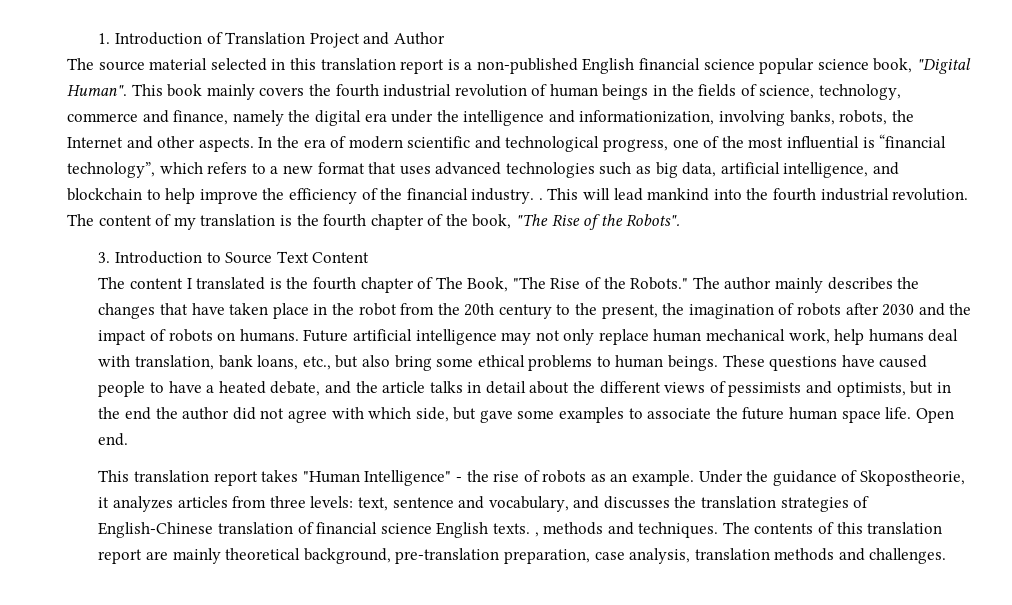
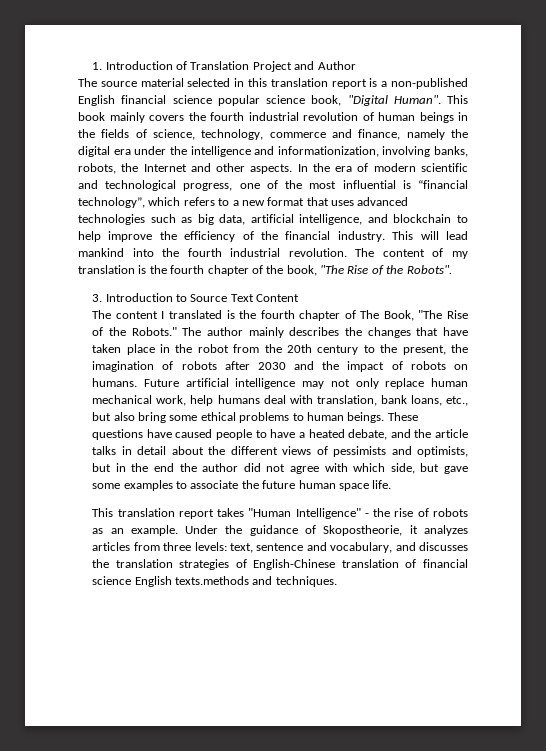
- In the era of modern scientific and technological progress, one of the most influential is “financial technology”, which refers to a new format that uses advanced technologies such as big data, artificial intelligence, and blockchain to help improve the efficiency of the financial industry. .
+ In the era of modern scientific and technological progress, one of the most influential is “financial technology”, which refers to a new format that uses advanced technologies such as big data, artificial intelligence, and blockchain to help improve the efficiency of the financial industry.
- Open end.
- Under the guidance of Skopostheorie, it analyzes articles from three levels: text, sentence and vocabulary, and discusses the translation strategies of English-Chinese translation of financial science English texts. , methods and techniques. The contents of this translation report are mainly theoretical background, pre-translation preparation, case analysis, translation methods and challenges.
+ Under the guidance of Skopostheorie, it analyzes articles from three levels: text, sentence and vocabulary, and discusses the translation strategies of English-Chinese translation of financial science English texts.methods and techniques.

